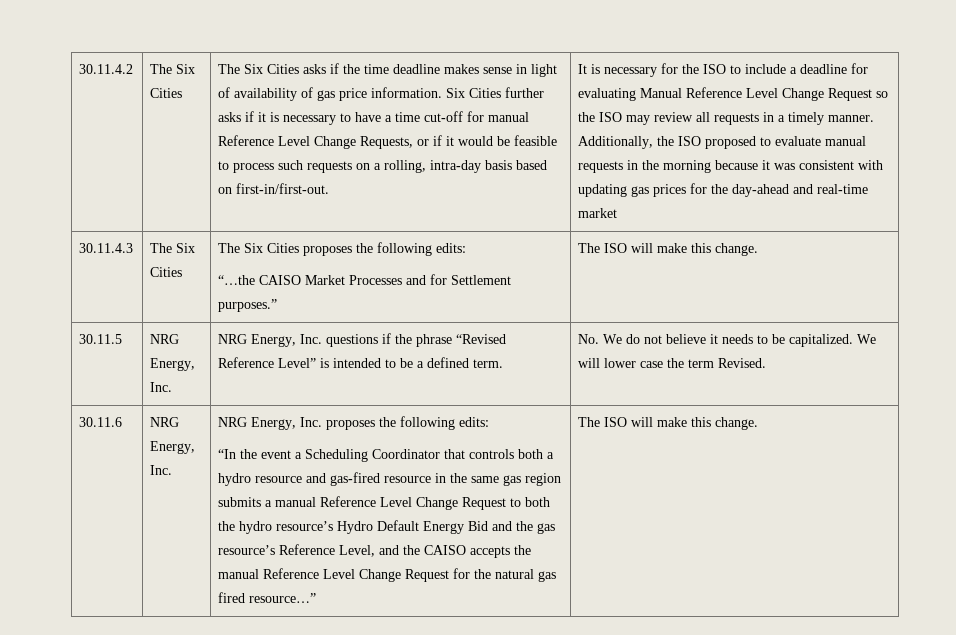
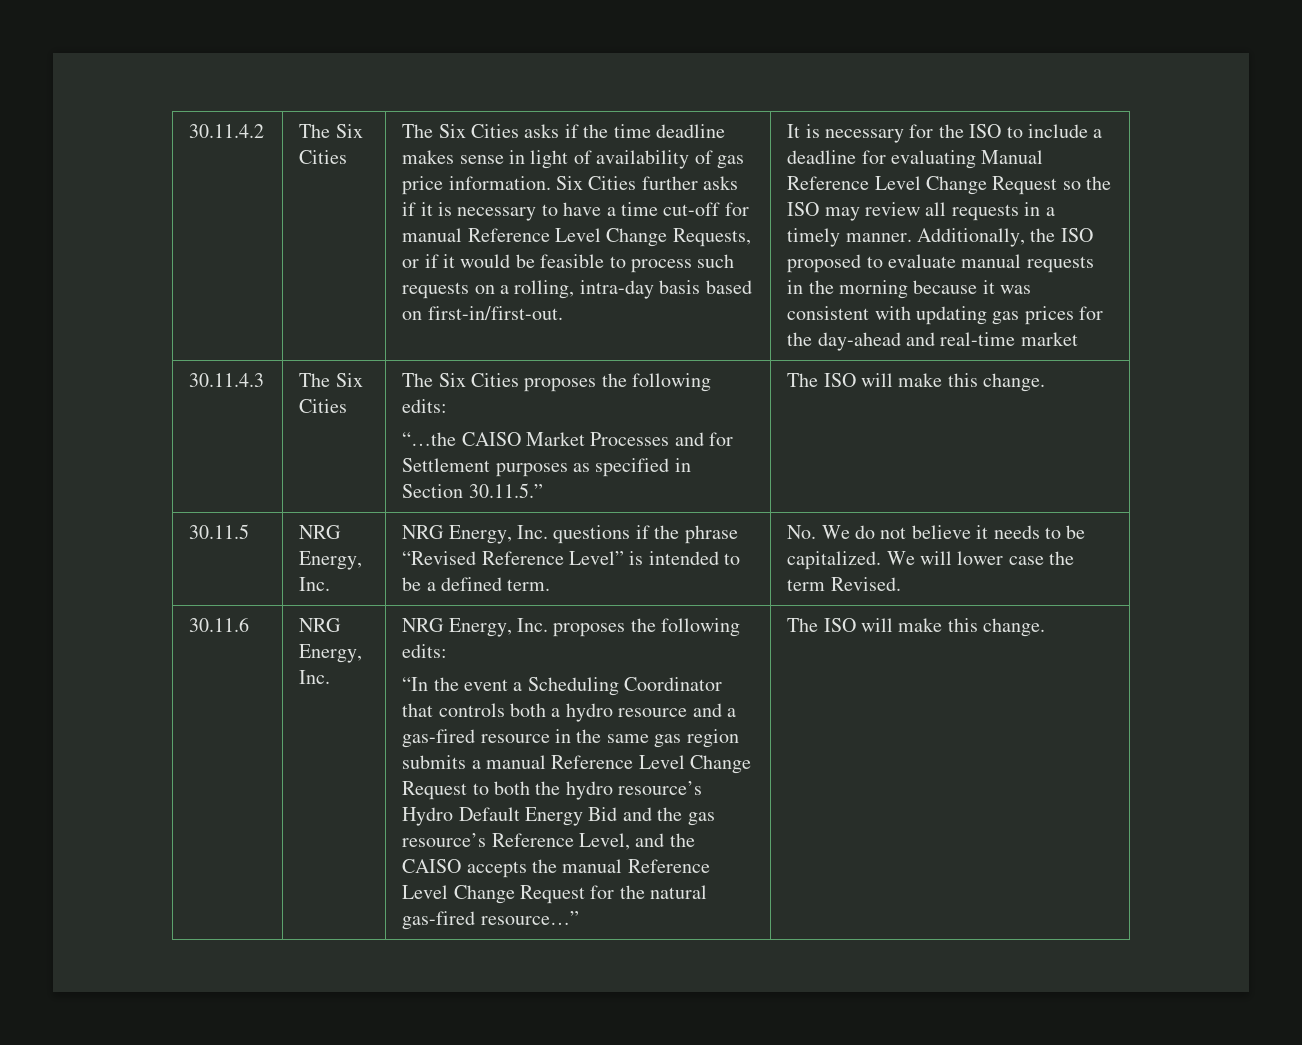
  30.11.4.3 | The Six Cities | The Six Cities proposes the following edits:
- “…the CAISO Market Processes and for Settlement purposes.” | The ISO will make this change.
+ “…the CAISO Market Processes and for Settlement purposes as specified in Section 30.11.5.” | The ISO will make this change.
- “In the event a Scheduling Coordinator that controls both a hydro resource and gas-fired resource in the same gas region submits a manual Reference Level Change Request to both the hydro resource’s Hydro Default Energy Bid and the gas resource’s Reference Level, and the CAISO accepts the manual Reference Level Change Request for the natural gas fired resource…”
+ “In the event a Scheduling Coordinator that controls both a hydro resource and a gas-fired resource in the same gas region submits a manual Reference Level Change Request to both the hydro resource’s Hydro Default Energy Bid and the gas resource’s Reference Level, and the CAISO accepts the manual Reference Level Change Request for the natural gas-fired resource…”

